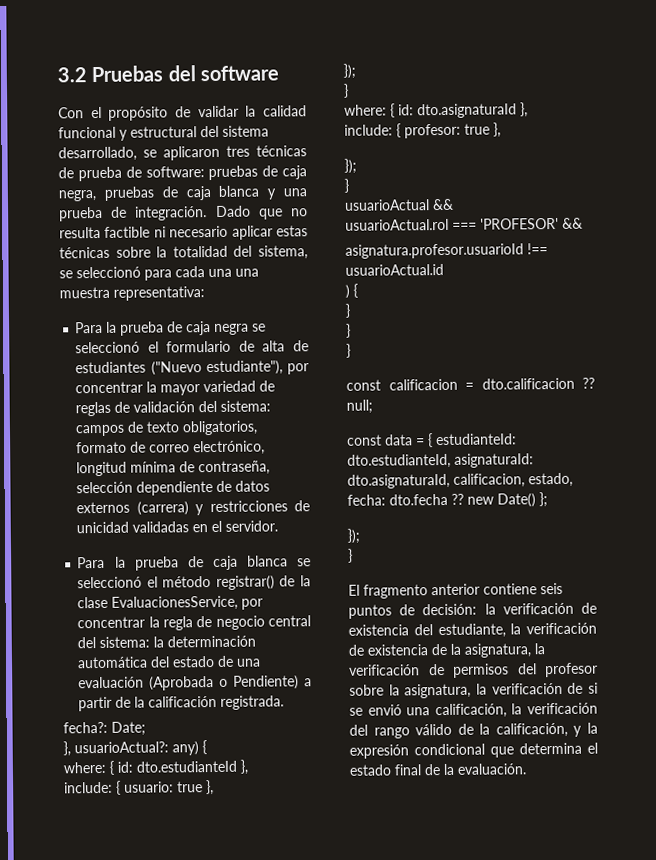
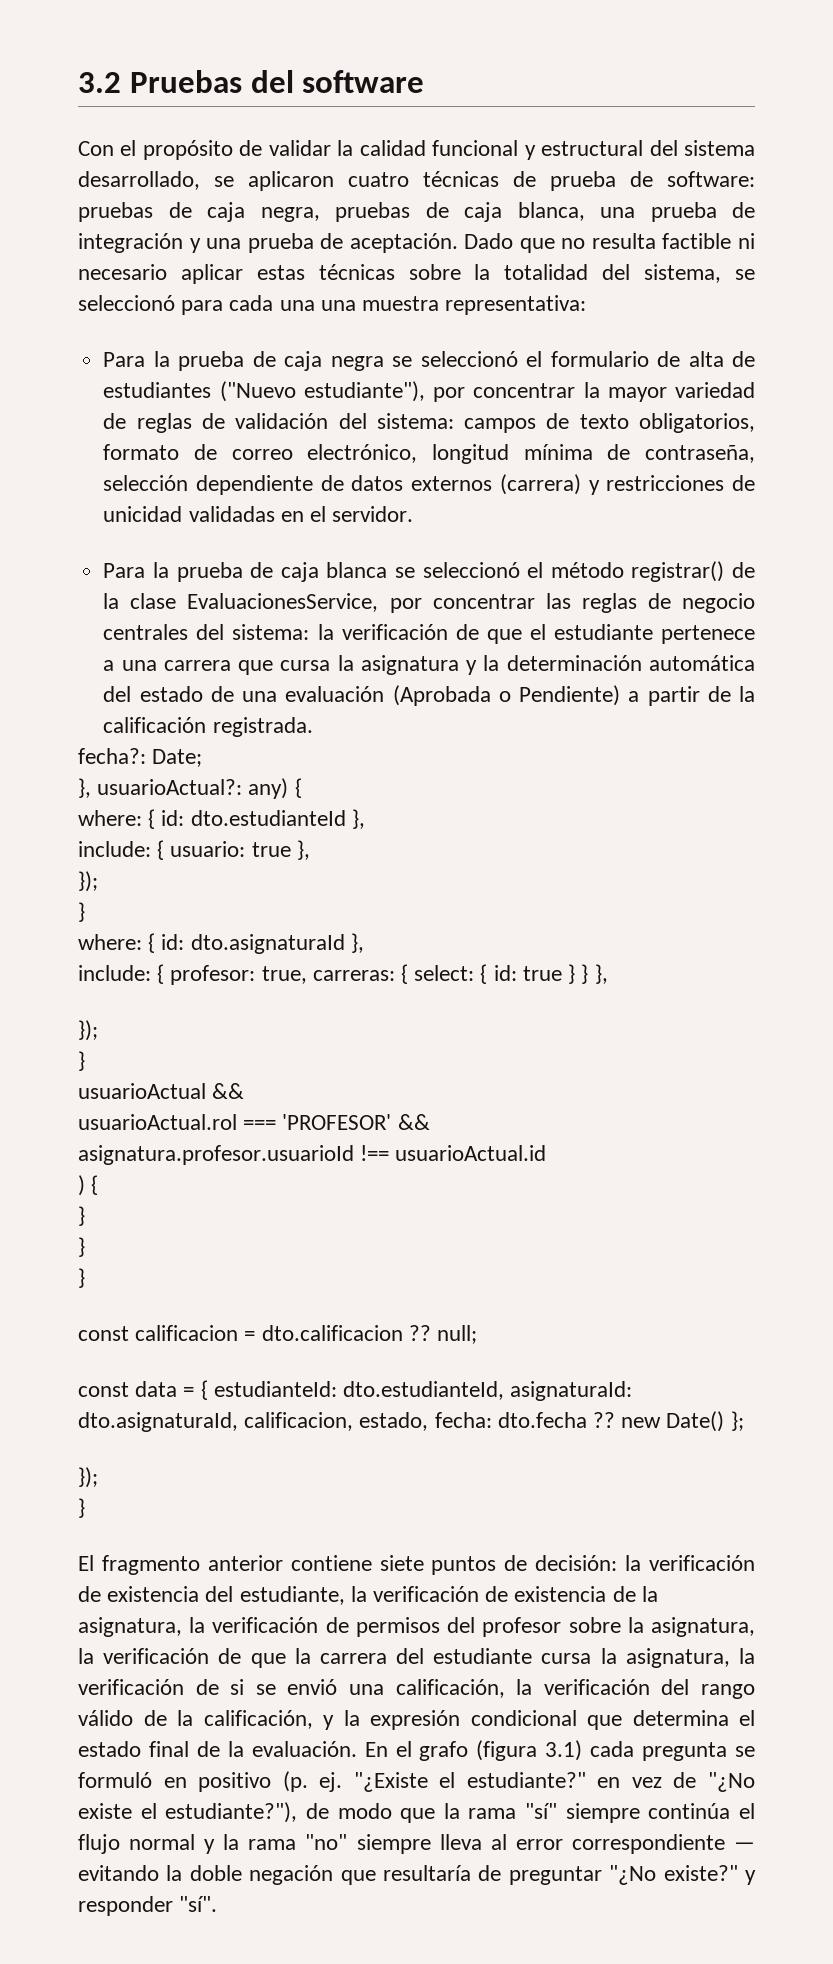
- Con el propósito de validar la calidad funcional y estructural del sistema desarrollado, se aplicaron tres técnicas de prueba de software: pruebas de caja negra, pruebas de caja blanca y una prueba de integración.
+ Con el propósito de validar la calidad funcional y estructural del sistema desarrollado, se aplicaron cuatro técnicas de prueba de software: pruebas de caja negra, pruebas de caja blanca, una prueba de integración y una prueba de aceptación.
- Para la prueba de caja blanca se seleccionó el método registrar() de la clase EvaluacionesService, por concentrar la regla de negocio central del sistema: la determinación automática del estado de una evaluación (Aprobada o Pendiente) a partir de la calificación registrada.
+ Para la prueba de caja blanca se seleccionó el método registrar() de la clase EvaluacionesService, por concentrar las reglas de negocio centrales del sistema: la verificación de que el estudiante pertenece a una carrera que cursa la asignatura y la determinación automática del estado de una evaluación (Aprobada o Pendiente) a partir de la calificación registrada.
- include: { profesor: true },
+ include: { profesor: true, carreras: { select: { id: true } } },
- El fragmento anterior contiene seis puntos de decisión: la verificación de existencia del estudiante, la verificación de existencia de la asignatura, la verificación de permisos del profesor sobre la asignatura, la verificación de si se envió una calificación, la verificación del rango válido de la calificación, y la expresión condicional que determina el estado final de la evaluación.
+ El fragmento anterior contiene siete puntos de decisión: la verificación de existencia del estudiante, la verificación de existencia de la asignatura, la verificación de permisos del profesor sobre la asignatura, la verificación de que la carrera del estudiante cursa la asignatura, la verificación de si se envió una calificación, la verificación del rango válido de la calificación, y la expresión condicional que determina el estado final de la evaluación.
+ En el grafo (figura 3.1) cada pregunta se formuló en positivo (p. ej. "¿Existe el estudiante?" en vez de "¿No existe el estudiante?"), de modo que la rama "sí" siempre continúa el flujo normal y la rama "no" siempre lleva al error correspondiente — evitando la doble negación que resultaría de preguntar "¿No existe?" y responder "sí".

